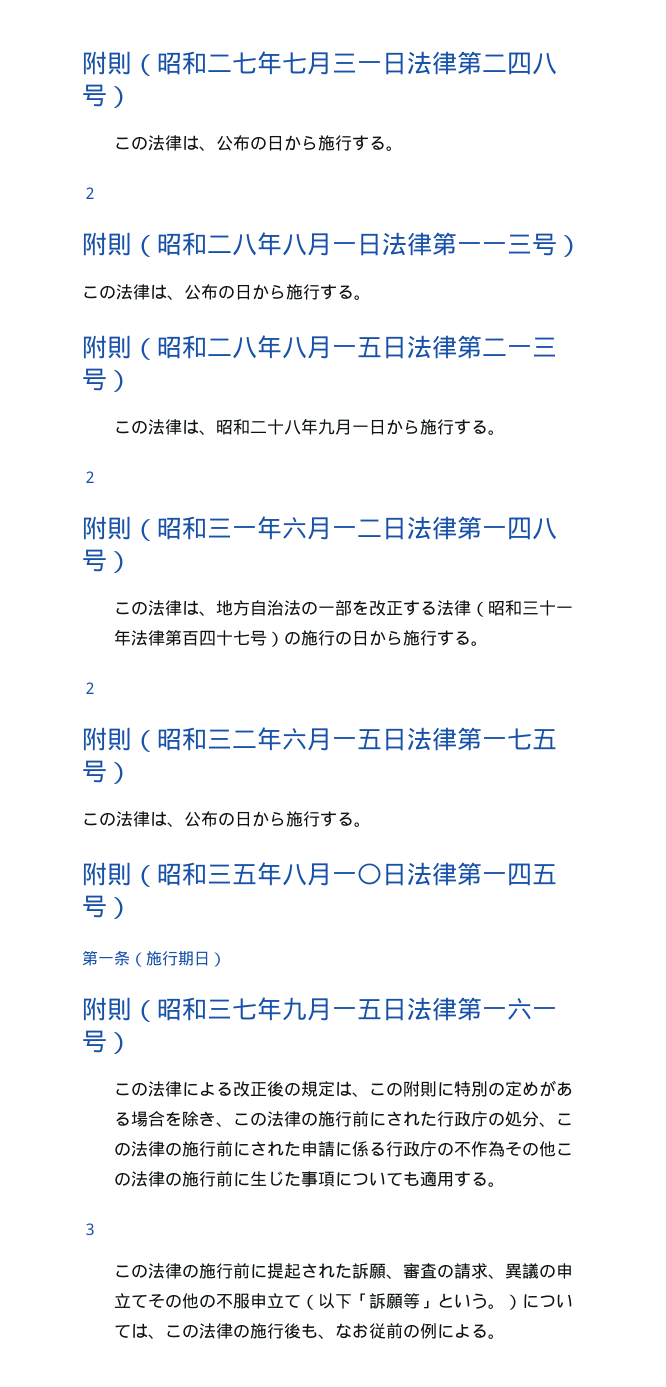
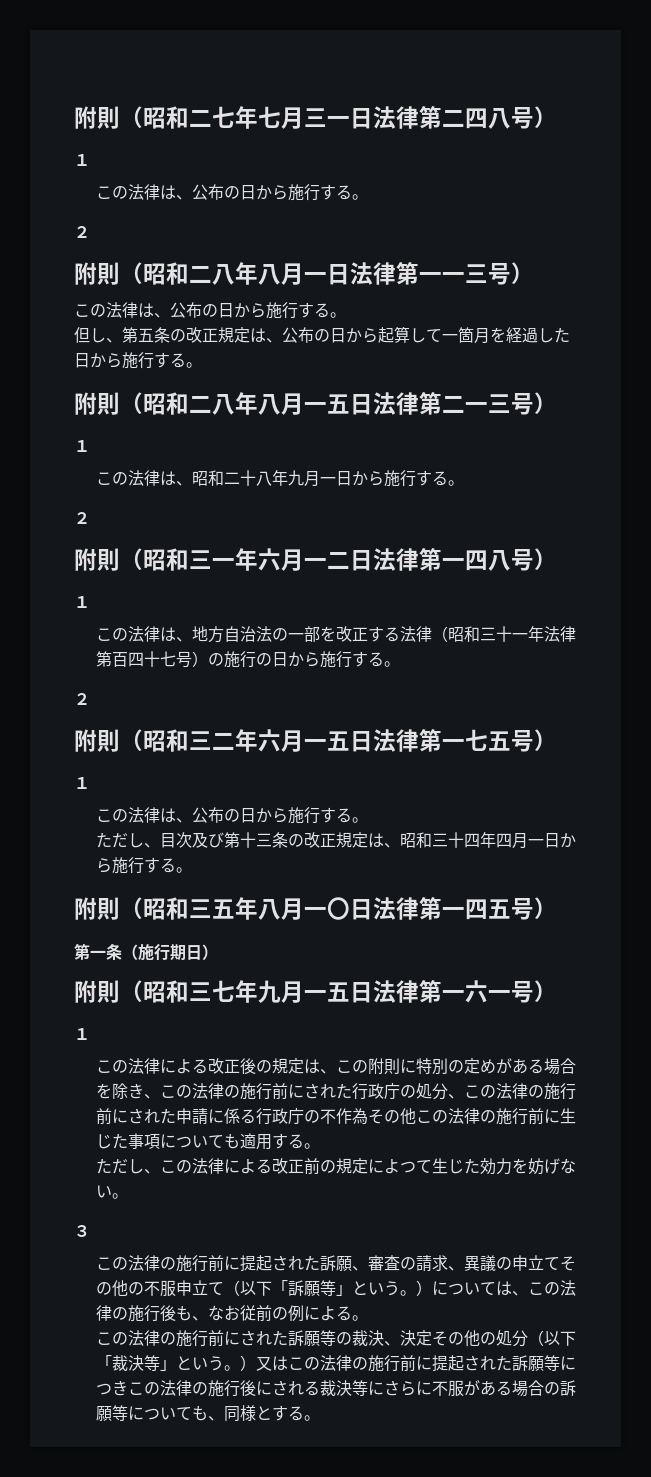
  附則（昭和二七年七月三一日法律第二四八号）
+ １
+ 但し、第五条の改正規定は、公布の日から起算して一箇月を経過した日から施行する。
  附則（昭和二八年八月一五日法律第二一三号）
+ １
  附則（昭和三一年六月一二日法律第一四八号）
+ １
  附則（昭和三二年六月一五日法律第一七五号）
+ １
  この法律は、公布の日から施行する。
+ ただし、目次及び第十三条の改正規定は、昭和三十四年四月一日から施行する。
  附則（昭和三七年九月一五日法律第一六一号）
+ １
+ ただし、この法律による改正前の規定によつて生じた効力を妨げない。
+ この法律の施行前にされた訴願等の裁決、決定その他の処分（以下「裁決等」という。）又はこの法律の施行前に提起された訴願等につきこの法律の施行後にされる裁決等にさらに不服がある場合の訴願等についても、同様とする。

